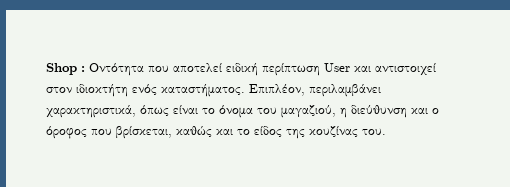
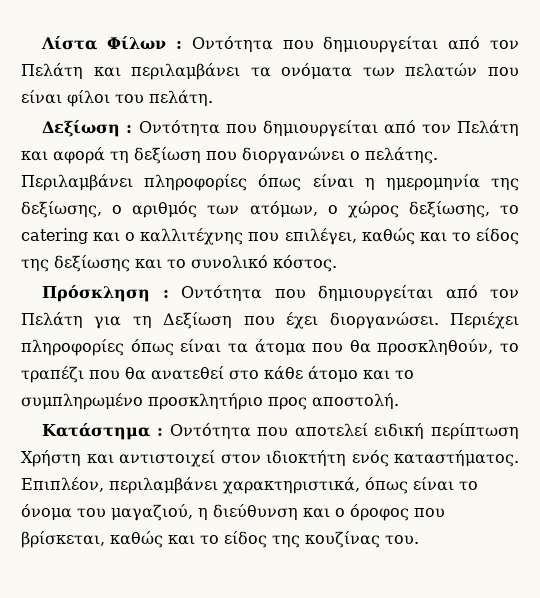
- Shop : Οντότητα που αποτελεί ειδική περίπτωση User και αντιστοιχεί στον ιδιοκτήτη ενός καταστήματος.
+ Λίστα Φίλων : Οντότητα που δημιουργείται από τον Πελάτη και περιλαμβάνει τα ονόματα των πελατών που είναι φίλοι του πελάτη.
+ Δεξίωση : Οντότητα που δημιουργείται από τον Πελάτη και αφορά τη δεξίωση που διοργανώνει ο πελάτης. Περιλαμβάνει πληροφορίες όπως είναι η ημερομηνία της δεξίωσης, ο αριθμός των ατόμων, ο χώρος δεξίωσης, το catering και ο καλλιτέχνης που επιλέγει, καθώς και το είδος της δεξίωσης και το συνολικό κόστος.
+ Πρόσκληση : Οντότητα που δημιουργείται από τον Πελάτη για τη Δεξίωση που έχει διοργανώσει. Περιέχει πληροφορίες όπως είναι τα άτομα που θα προσκληθούν, το τραπέζι που θα ανατεθεί στο κάθε άτομο και το συμπληρωμένο προσκλητήριο προς αποστολή.
+ Κατάστημα : Οντότητα που αποτελεί ειδική περίπτωση Χρήστη και αντιστοιχεί στον ιδιοκτήτη ενός καταστήματος.

